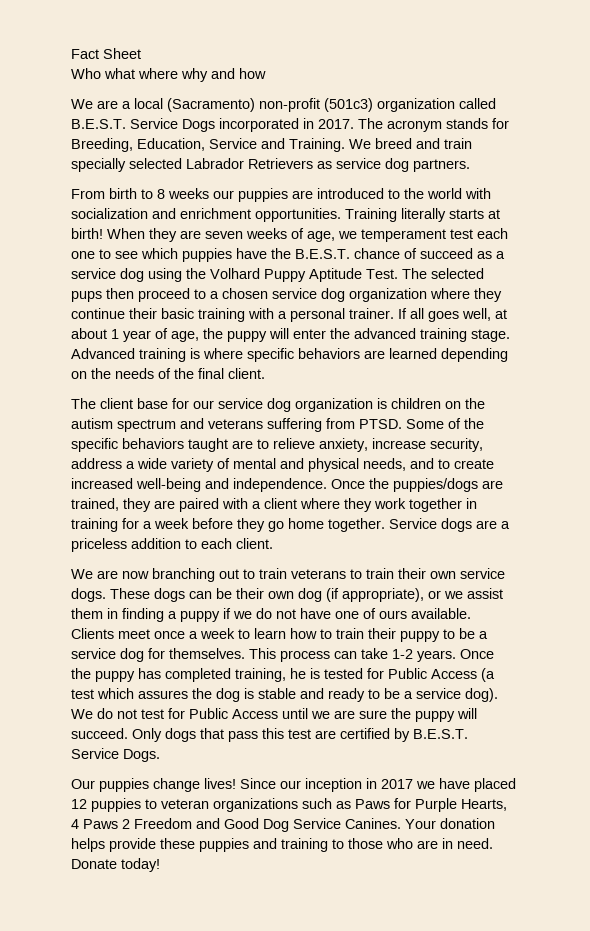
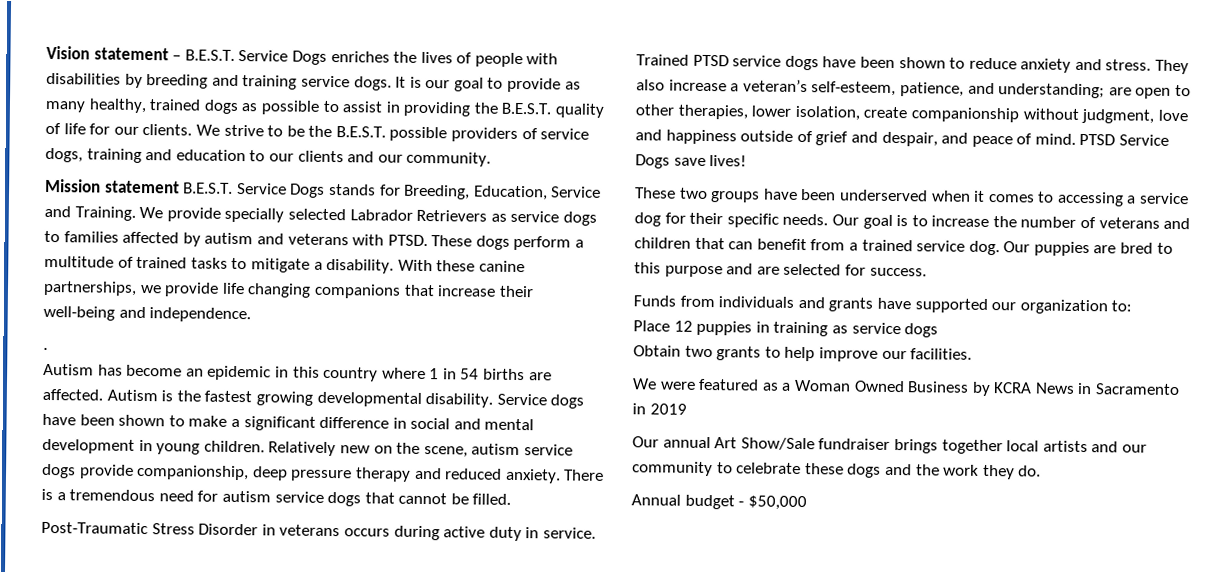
- Fact Sheet
- Who what where why and how
- We are a local (Sacramento) non-profit (501c3) organization called B.E.S.T. Service Dogs incorporated in 2017. The acronym stands for Breeding, Education, Service and Training.
+ Vision statement – B.E.S.T. Service Dogs enriches the lives of people with disabilities by breeding and training service dogs. It is our goal to provide as many healthy, trained dogs as possible to assist in providing the B.E.S.T. quality of life for our clients. We strive to be the B.E.S.T. possible providers of service dogs, training and education to our clients and our community.
+ Mission statement B.E.S.T. Service Dogs stands for Breeding, Education, Service and Training.
- We breed and train specially selected Labrador Retrievers as service dog partners.
- From birth to 8 weeks our puppies are introduced to the world with socialization and enrichment opportunities. Training literally starts at birth! When they are seven weeks of age, we temperament test each one to see which puppies have the B.E.S.T. chance of succeed as a service dog using the Volhard Puppy Aptitude Test. The selected pups then proceed to a chosen service dog organization where they continue their basic training with a personal trainer. If all goes well, at about 1 year of age, the puppy will enter the advanced training stage. Advanced training is where specific behaviors are learned depending on the needs of the final client.
- The client base for our service dog organization is children on the autism spectrum and veterans suffering from PTSD. Some of the specific behaviors taught are to relieve anxiety, increase security, address a wide variety of mental and physical needs, and to create increased well-being and independence. Once the puppies/dogs are trained, they are paired with a client where they work together in training for a week before they go home together. Service dogs are a priceless addition to each client.
- We are now branching out to train veterans to train their own service dogs. These dogs can be their own dog (if appropriate), or we assist them in finding a puppy if we do not have one of ours available. Clients meet once a week to learn how to train their puppy to be a service dog for themselves. This process can take 1-2 years. Once the puppy has completed training, he is tested for Public Access (a test which assures the dog is stable and ready to be a service dog). We do not test for Public Access until we are sure the puppy will succeed. Only dogs that pass this test are certified by B.E.S.T. Service Dogs.
- Our puppies change lives! Since our inception in 2017 we have placed 12 puppies to veteran organizations such as Paws for Purple Hearts, 4 Paws 2 Freedom and Good Dog Service Canines. Your donation helps provide these puppies and training to those who are in need. Donate today!
+ We provide specially selected Labrador Retrievers as service dogs to families affected by autism and veterans with PTSD. These dogs perform a multitude of trained tasks to mitigate a disability. With these canine partnerships, we provide life changing companions that increase their well-being and independence.
+ .
+ Autism has become an epidemic in this country where 1 in 54 births are affected. Autism is the fastest growing developmental disability. Service dogs have been shown to make a significant difference in social and mental development in young children. Relatively new on the scene, autism service dogs provide companionship, deep pressure therapy and reduced anxiety. There is a tremendous need for autism service dogs that cannot be filled.
+ Post-Traumatic Stress Disorder in veterans occurs during active duty in service. Trained PTSD service dogs have been shown to reduce anxiety and stress. They also increase a veteran’s self-esteem, patience, and understanding; are open to other therapies, lower isolation, create companionship without judgment, love and happiness outside of grief and despair, and peace of mind. PTSD Service Dogs save lives!
+ These two groups have been underserved when it comes to accessing a service dog for their specific needs. Our goal is to increase the number of veterans and children that can benefit from a trained service dog. Our puppies are bred to this purpose and are selected for success.
+ Funds from individuals and grants have supported our organization to:
+ Place 12 puppies in training as service dogs
+ Obtain two grants to help improve our facilities.
+ We were featured as a Woman Owned Business by KCRA News in Sacramento in 2019
+ Our annual Art Show/Sale fundraiser brings together local artists and our community to celebrate these dogs and the work they do.
+ Annual budget - $50,000

